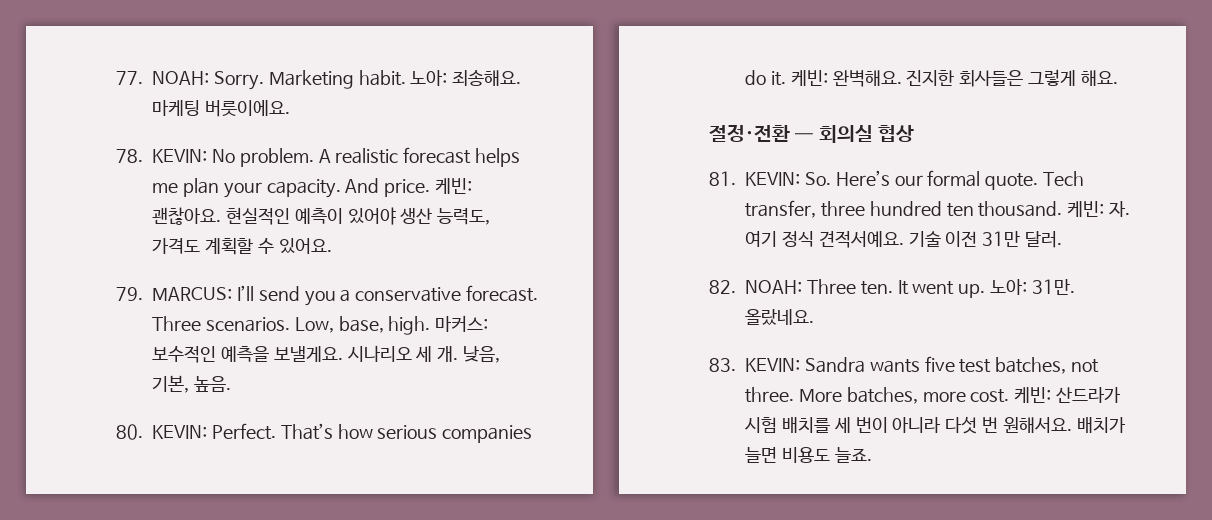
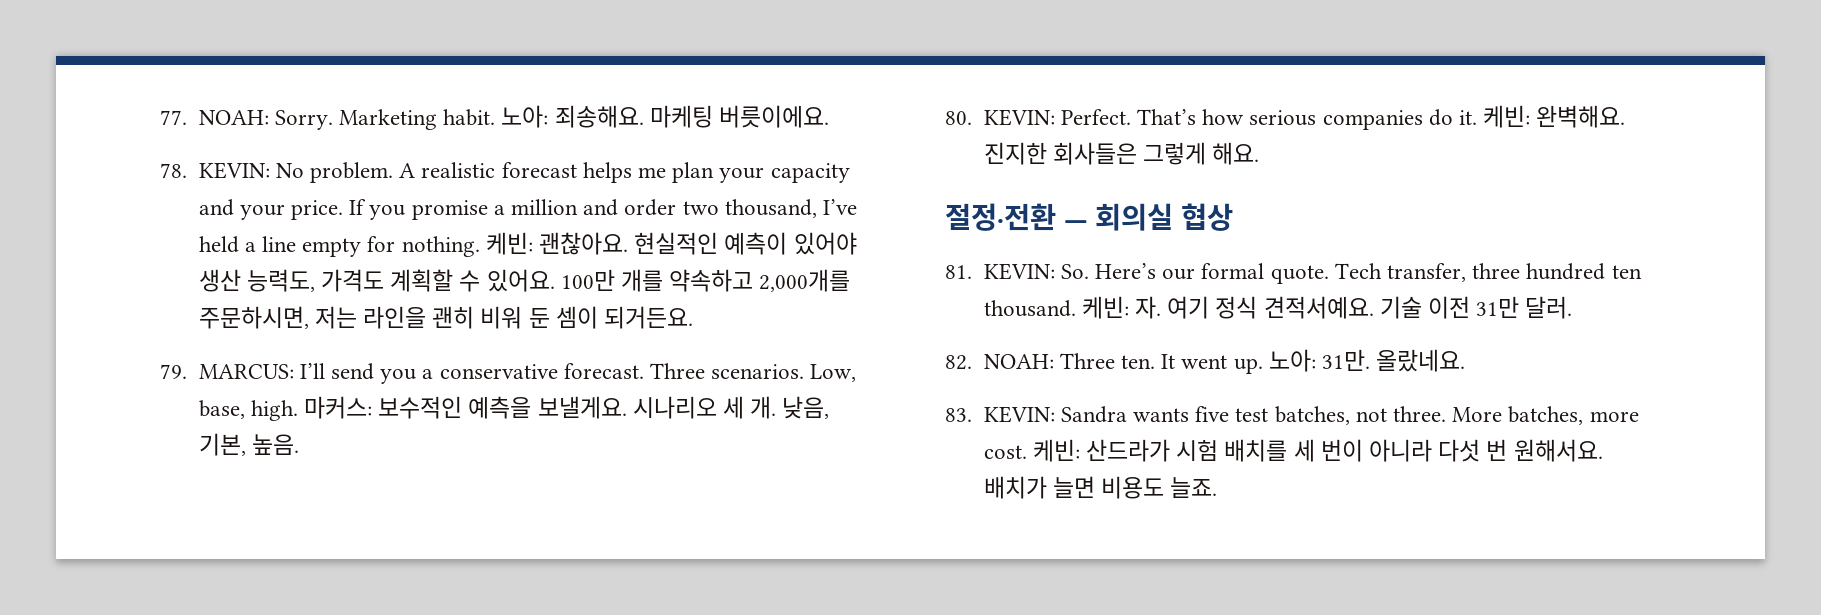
- A realistic forecast helps me plan your capacity. And price.
+ A realistic forecast helps me plan your capacity and your price. If you promise a million and order two thousand, I’ve held a line empty for nothing.
+ 100만 개를 약속하고 2,000개를 주문하시면, 저는 라인을 괜히 비워 둔 셈이 되거든요.

